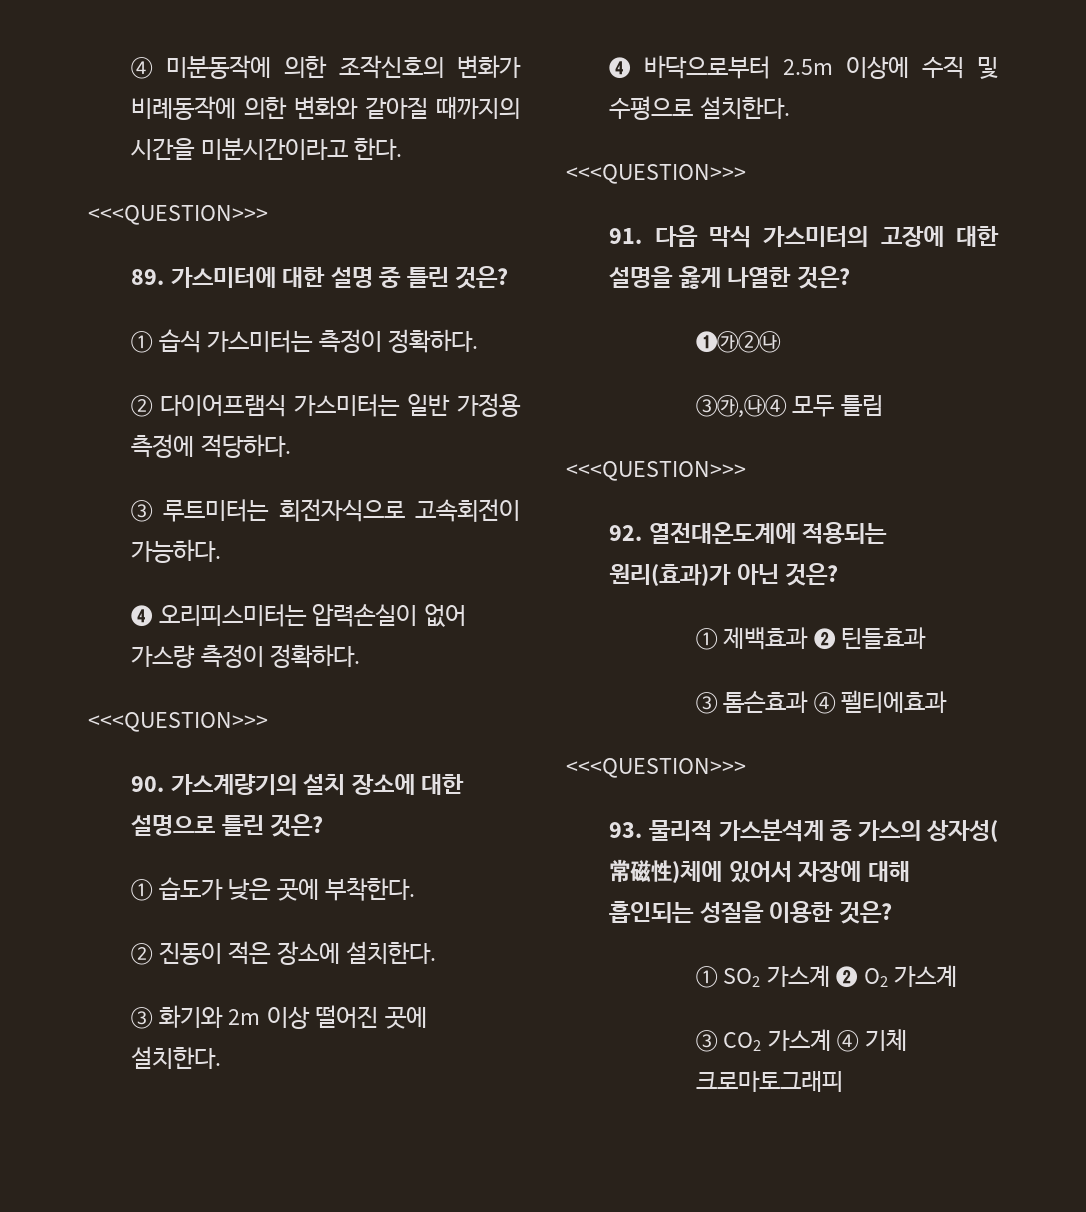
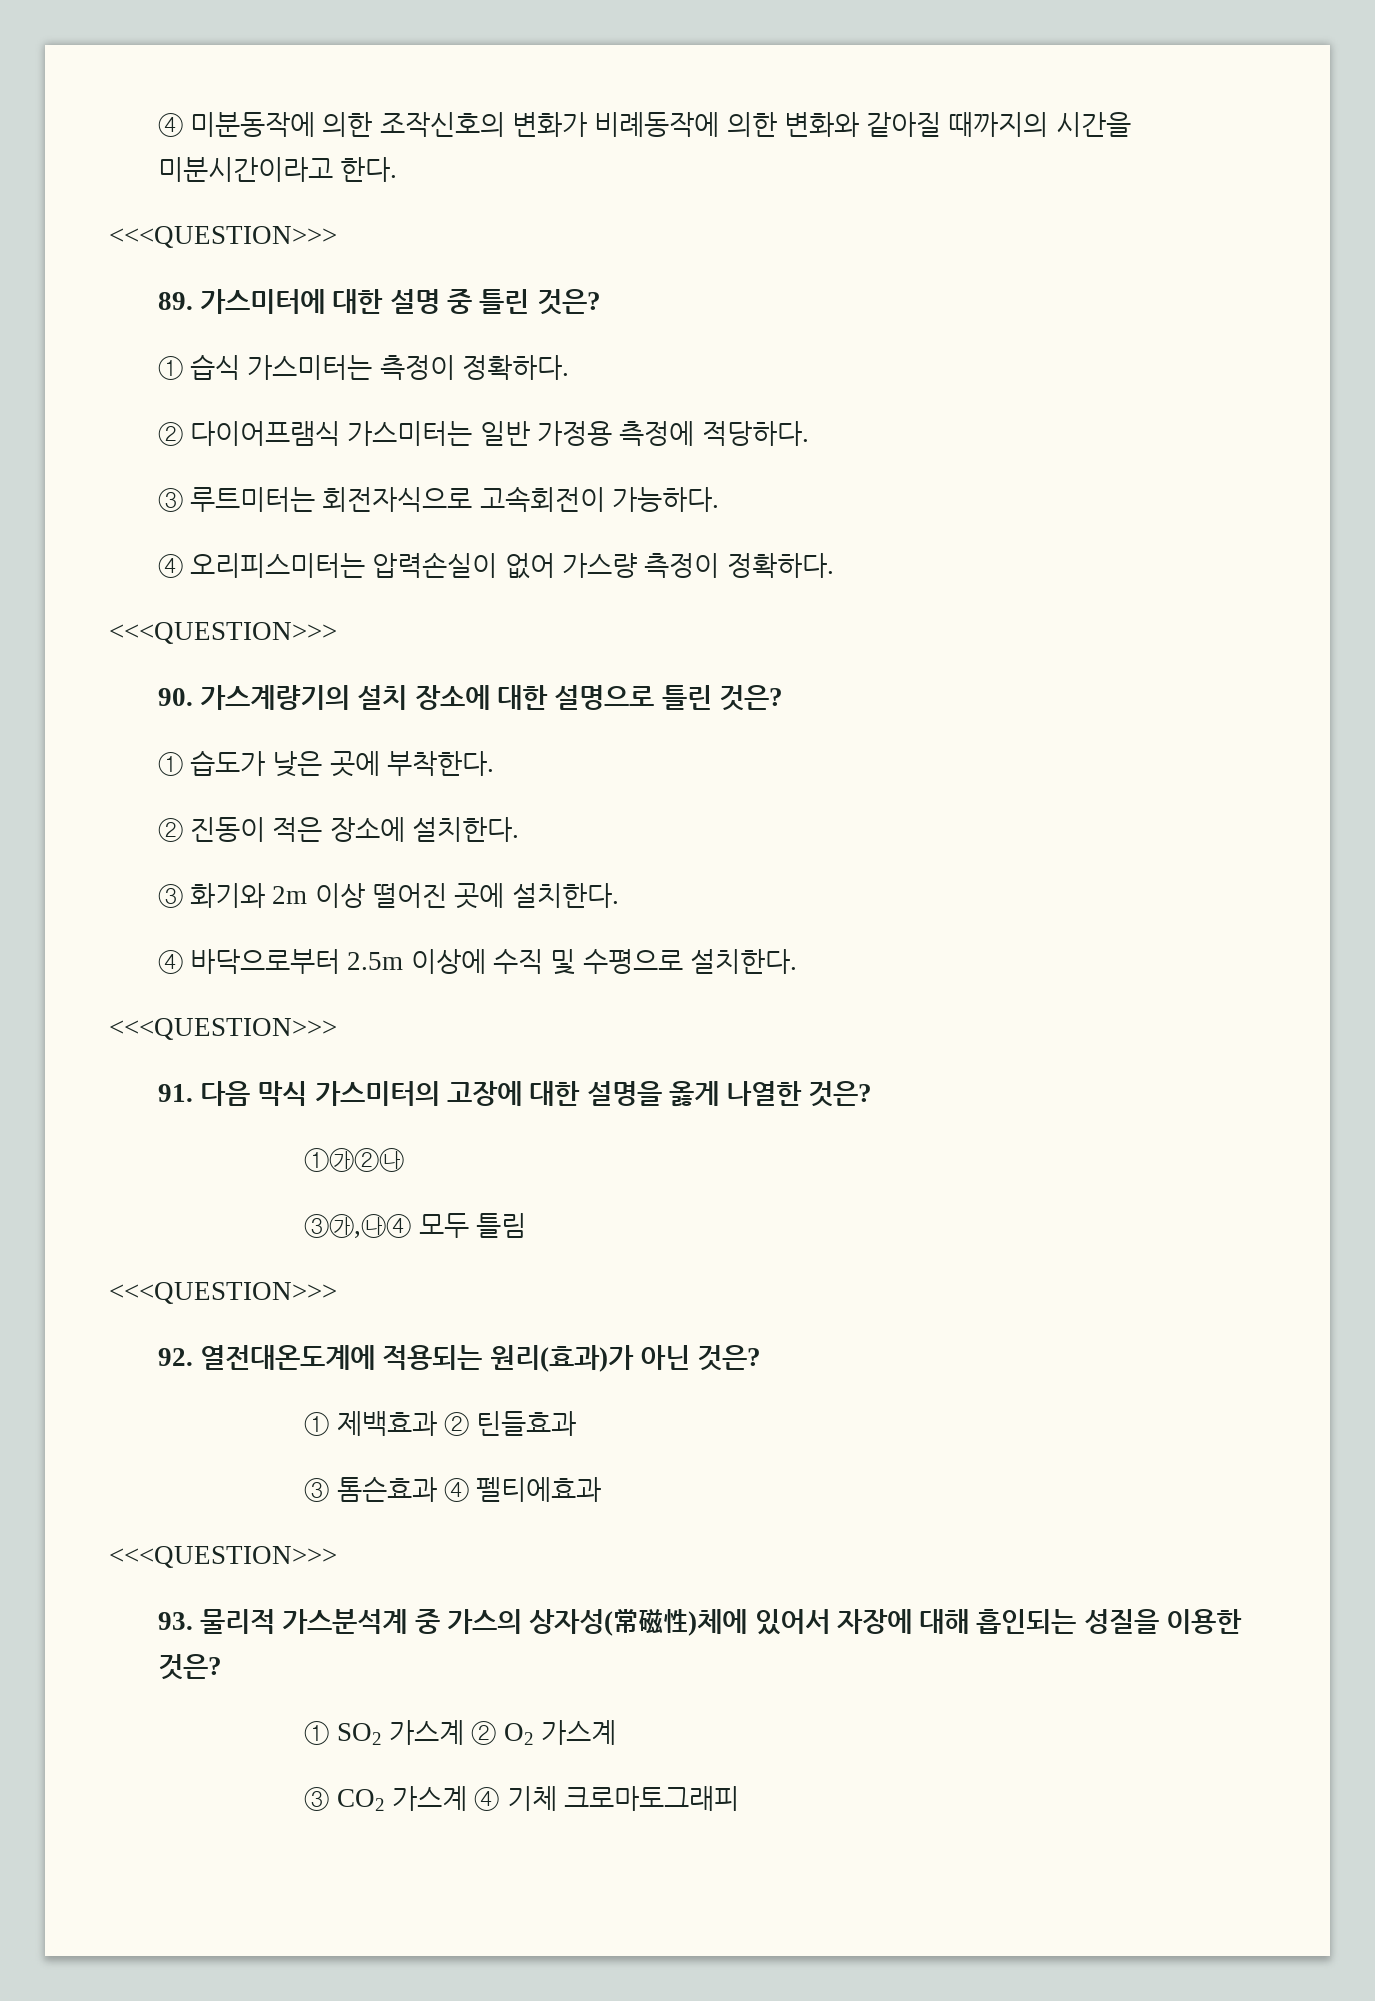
- ❹ 오리피스미터는 압력손실이 없어 가스량 측정이 정확하다.
+ ④ 오리피스미터는 압력손실이 없어 가스량 측정이 정확하다.
- ❹ 바닥으로부터 2.5m 이상에 수직 및 수평으로 설치한다.
+ ④ 바닥으로부터 2.5m 이상에 수직 및 수평으로 설치한다.
- ❶㉮②㉯
+ ①㉮②㉯
- ① 제백효과 ❷ 틴들효과
+ ① 제백효과 ② 틴들효과
- ① SO2 가스계 ❷ O2 가스계
+ ① SO2 가스계 ② O2 가스계

